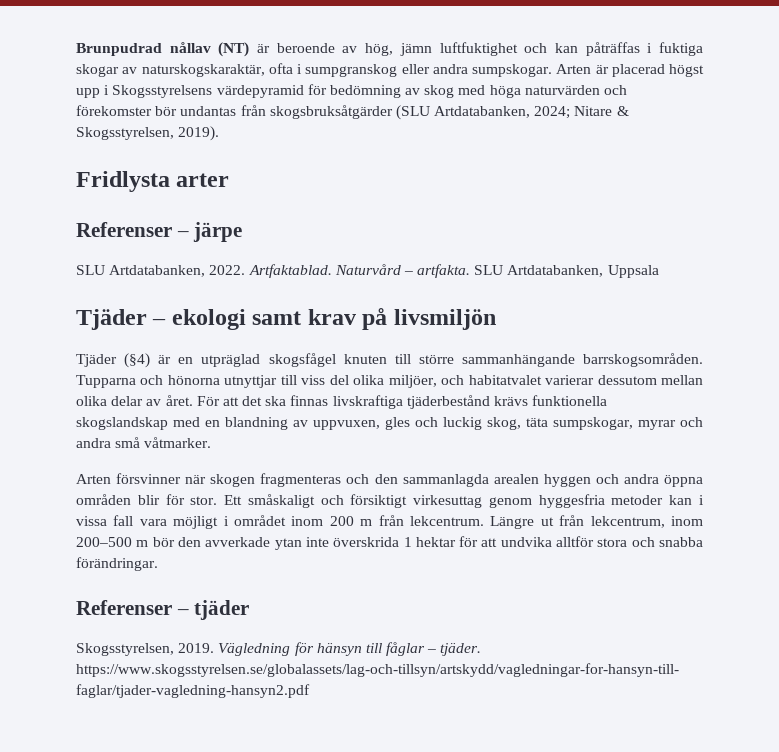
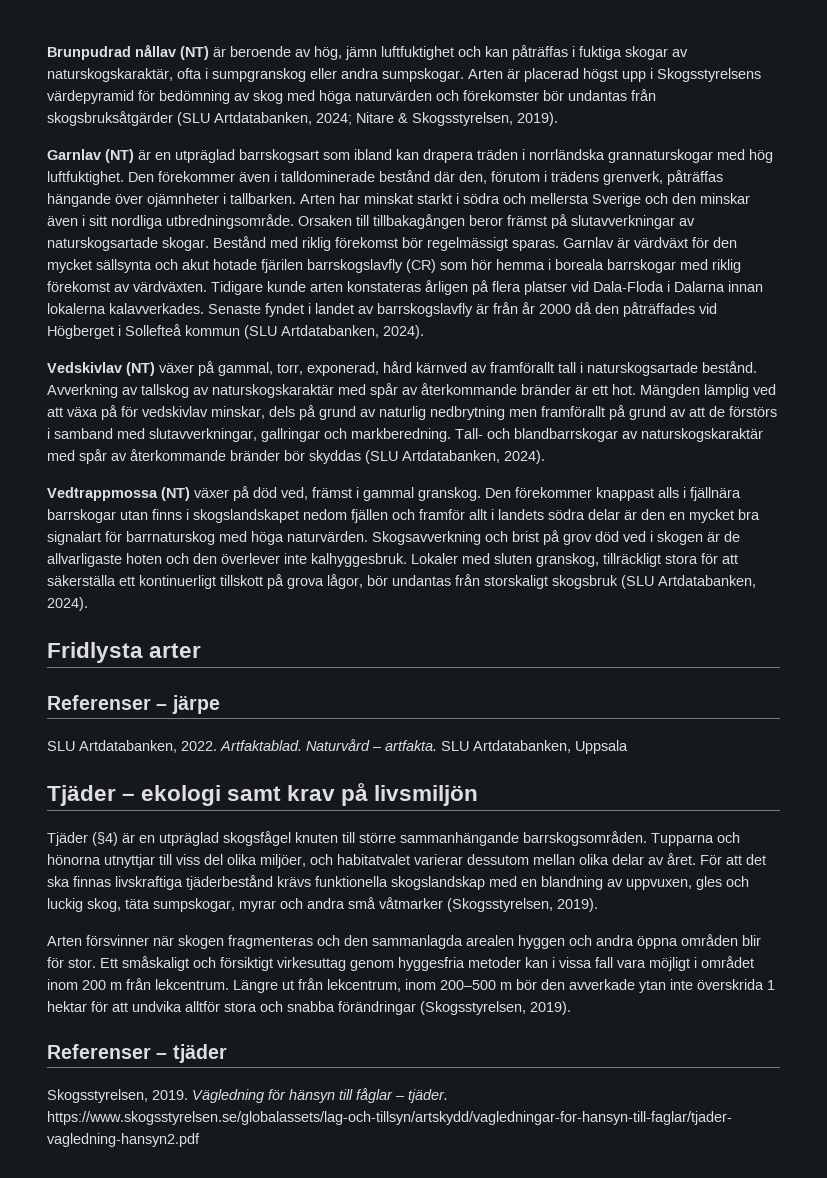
+ Garnlav (NT) är en utpräglad barrskogsart som ibland kan drapera träden i norrländska grannaturskogar med hög luftfuktighet. Den förekommer även i talldominerade bestånd där den, förutom i trädens grenverk, påträffas hängande över ojämnheter i tallbarken. Arten har minskat starkt i södra och mellersta Sverige och den minskar även i sitt nordliga utbredningsområde. Orsaken till tillbakagången beror främst på slutavverkningar av naturskogsartade skogar. Bestånd med riklig förekomst bör regelmässigt sparas. Garnlav är värdväxt för den mycket sällsynta och akut hotade fjärilen barrskogslavfly (CR) som hör hemma i boreala barrskogar med riklig förekomst av värdväxten. Tidigare kunde arten konstateras årligen på flera platser vid Dala-Floda i Dalarna innan lokalerna kalavverkades. Senaste fyndet i landet av barrskogslavfly är från år 2000 då den påträffades vid Högberget i Sollefteå kommun (SLU Artdatabanken, 2024).
+ Vedskivlav (NT) växer på gammal, torr, exponerad, hård kärnved av framförallt tall i naturskogsartade bestånd. Avverkning av tallskog av naturskogskaraktär med spår av återkommande bränder är ett hot. Mängden lämplig ved att växa på för vedskivlav minskar, dels på grund av naturlig nedbrytning men framförallt på grund av att de förstörs i samband med slutavverkningar, gallringar och markberedning. Tall- och blandbarrskogar av naturskogskaraktär med spår av återkommande bränder bör skyddas (SLU Artdatabanken, 2024).
+ Vedtrappmossa (NT) växer på död ved, främst i gammal granskog. Den förekommer knappast alls i fjällnära barrskogar utan finns i skogslandskapet nedom fjällen och framför allt i landets södra delar är den en mycket bra signalart för barrnaturskog med höga naturvärden. Skogsavverkning och brist på grov död ved i skogen är de allvarligaste hoten och den överlever inte kalhyggesbruk. Lokaler med sluten granskog, tillräckligt stora för att säkerställa ett kontinuerligt tillskott på grova lågor, bör undantas från storskaligt skogsbruk (SLU Artdatabanken, 2024).
- För att det ska finnas livskraftiga tjäderbestånd krävs funktionella skogslandskap med en blandning av uppvuxen, gles och luckig skog, täta sumpskogar, myrar och andra små våtmarker.
+ För att det ska finnas livskraftiga tjäderbestånd krävs funktionella skogslandskap med en blandning av uppvuxen, gles och luckig skog, täta sumpskogar, myrar och andra små våtmarker (Skogsstyrelsen, 2019).
- Längre ut från lekcentrum, inom 200–500 m bör den avverkade ytan inte överskrida 1 hektar för att undvika alltför stora och snabba förändringar.
+ Längre ut från lekcentrum, inom 200–500 m bör den avverkade ytan inte överskrida 1 hektar för att undvika alltför stora och snabba förändringar (Skogsstyrelsen, 2019).

